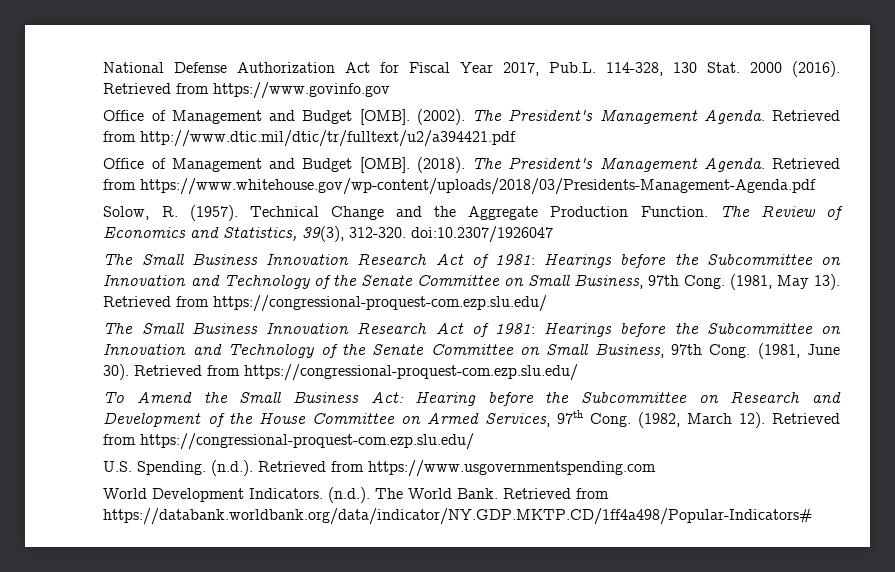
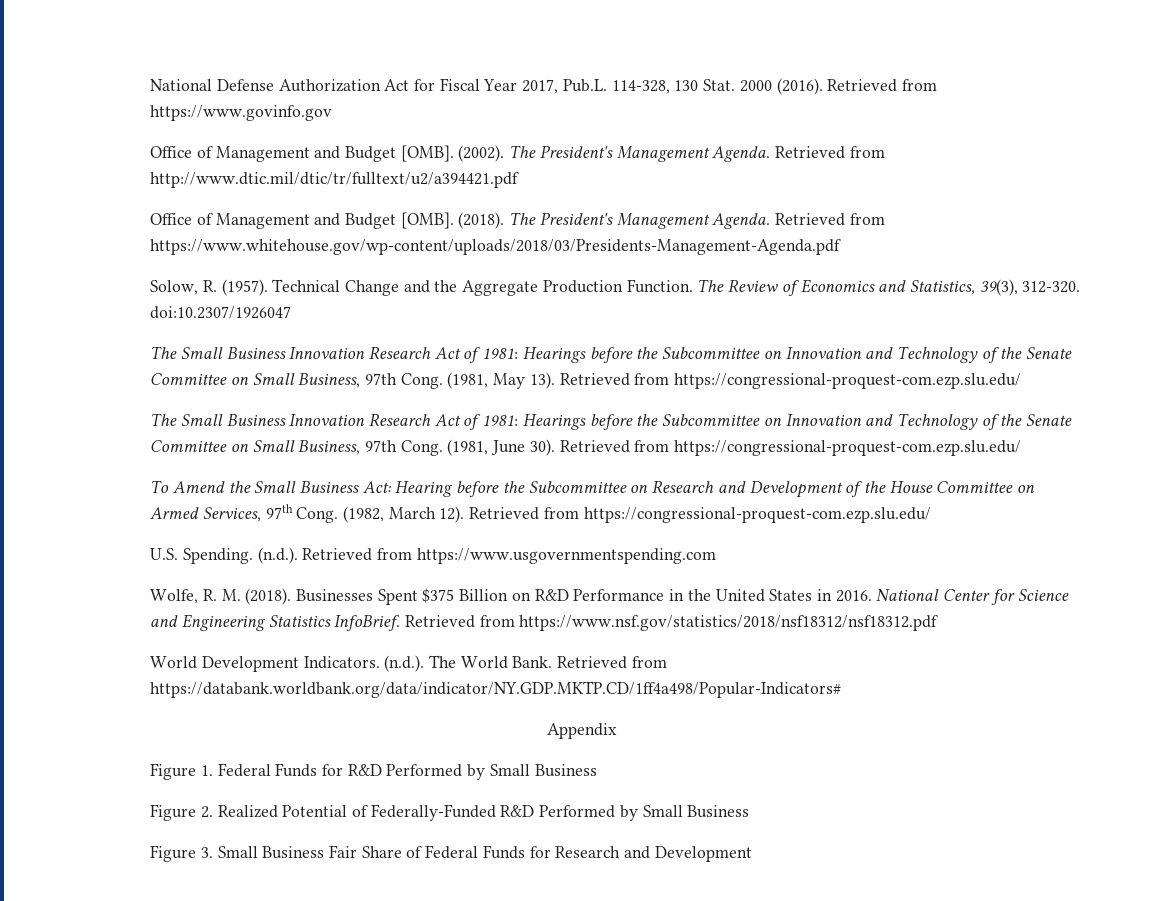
+ Wolfe, R. M. (2018). Businesses Spent $375 Billion on R&D Performance in the United States in 2016. National Center for Science and Engineering Statistics InfoBrief. Retrieved from https://www.nsf.gov/statistics/2018/nsf18312/nsf18312.pdf
+ Appendix
+ Figure 1. Federal Funds for R&D Performed by Small Business
+ Figure 2. Realized Potential of Federally-Funded R&D Performed by Small Business
+ Figure 3. Small Business Fair Share of Federal Funds for Research and Development

